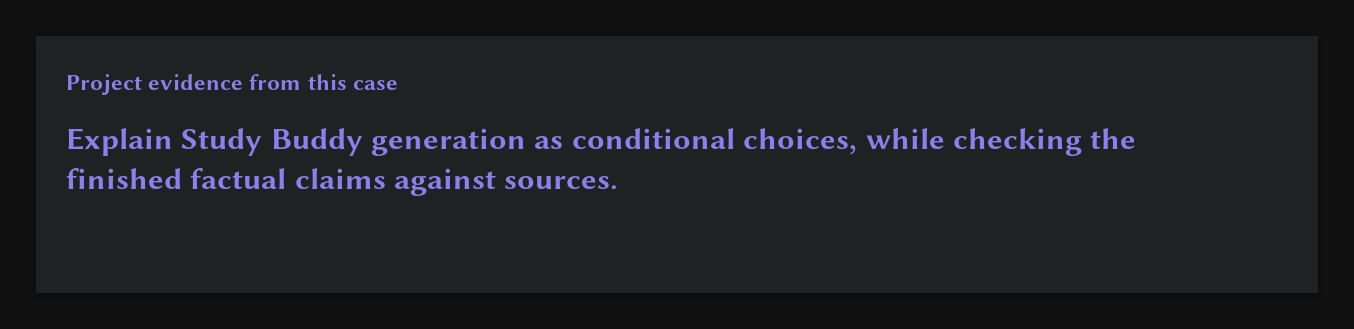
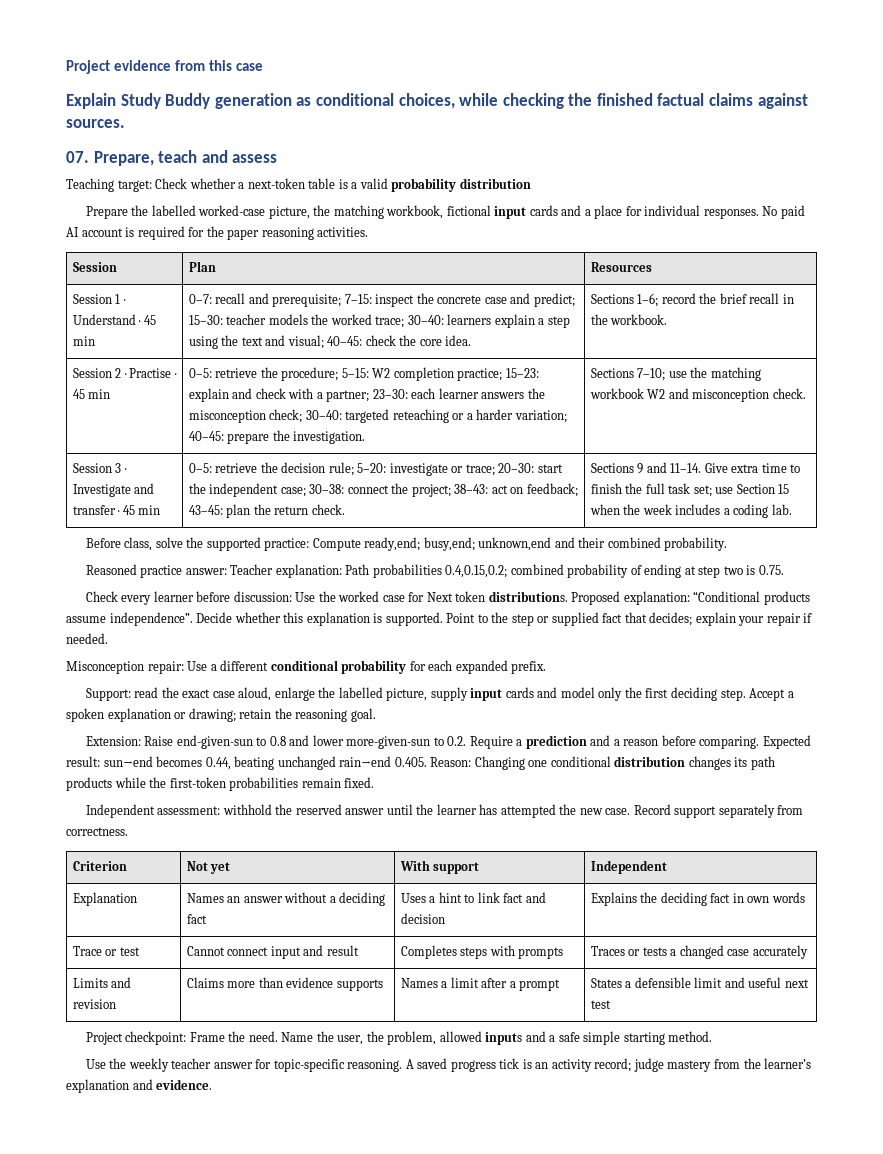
+ 07. Prepare, teach and assess
+ Teaching target: Check whether a next-token table is a valid probability distribution
+ Prepare the labelled worked-case picture, the matching workbook, fictional input cards and a place for individual responses. No paid AI account is required for the paper reasoning activities.
+ Session | Plan | Resources
+ Session 1 · Understand · 45 min | 0–7: recall and prerequisite; 7–15: inspect the concrete case and predict; 15–30: teacher models the worked trace; 30–40: learners explain a step using the text and visual; 40–45: check the core idea. | Sections 1–6; record the brief recall in the workbook.
+ Session 2 · Practise · 45 min | 0–5: retrieve the procedure; 5–15: W2 completion practice; 15–23: explain and check with a partner; 23–30: each learner answers the misconception check; 30–40: targeted reteaching or a harder variation; 40–45: prepare the investigation. | Sections 7–10; use the matching workbook W2 and misconception check.
+ Session 3 · Investigate and transfer · 45 min | 0–5: retrieve the decision rule; 5–20: investigate or trace; 20–30: start the independent case; 30–38: connect the project; 38–43: act on feedback; 43–45: plan the return check. | Sections 9 and 11–14. Give extra time to finish the full task set; use Section 15 when the week includes a coding lab.
+ Before class, solve the supported practice: Compute ready,end; busy,end; unknown,end and their combined probability.
+ Reasoned practice answer: Teacher explanation: Path probabilities 0.4,0.15,0.2; combined probability of ending at step two is 0.75.
+ Check every learner before discussion: Use the worked case for Next token distributions. Proposed explanation: “Conditional products assume independence”. Decide whether this explanation is supported. Point to the step or supplied fact that decides; explain your repair if needed.
+ Misconception repair: Use a different conditional probability for each expanded prefix.
+ Support: read the exact case aloud, enlarge the labelled picture, supply input cards and model only the first deciding step. Accept a spoken explanation or drawing; retain the reasoning goal.
+ Extension: Raise end-given-sun to 0.8 and lower more-given-sun to 0.2. Require a prediction and a reason before comparing. Expected result: sun→end becomes 0.44, beating unchanged rain→end 0.405. Reason: Changing one conditional distribution changes its path products while the first-token probabilities remain fixed.
+ Independent assessment: withhold the reserved answer until the learner has attempted the new case. Record support separately from correctness.
+ Criterion | Not yet | With support | Independent
+ Explanation | Names an answer without a deciding fact | Uses a hint to link fact and decision | Explains the deciding fact in own words
+ Trace or test | Cannot connect input and result | Completes steps with prompts | Traces or tests a changed case accurately
+ Limits and revision | Claims more than evidence supports | Names a limit after a prompt | States a defensible limit and useful next test
+ Project checkpoint: Frame the need. Name the user, the problem, allowed inputs and a safe simple starting method.
+ Use the weekly teacher answer for topic-specific reasoning. A saved progress tick is an activity record; judge mastery from the learner’s explanation and evidence.

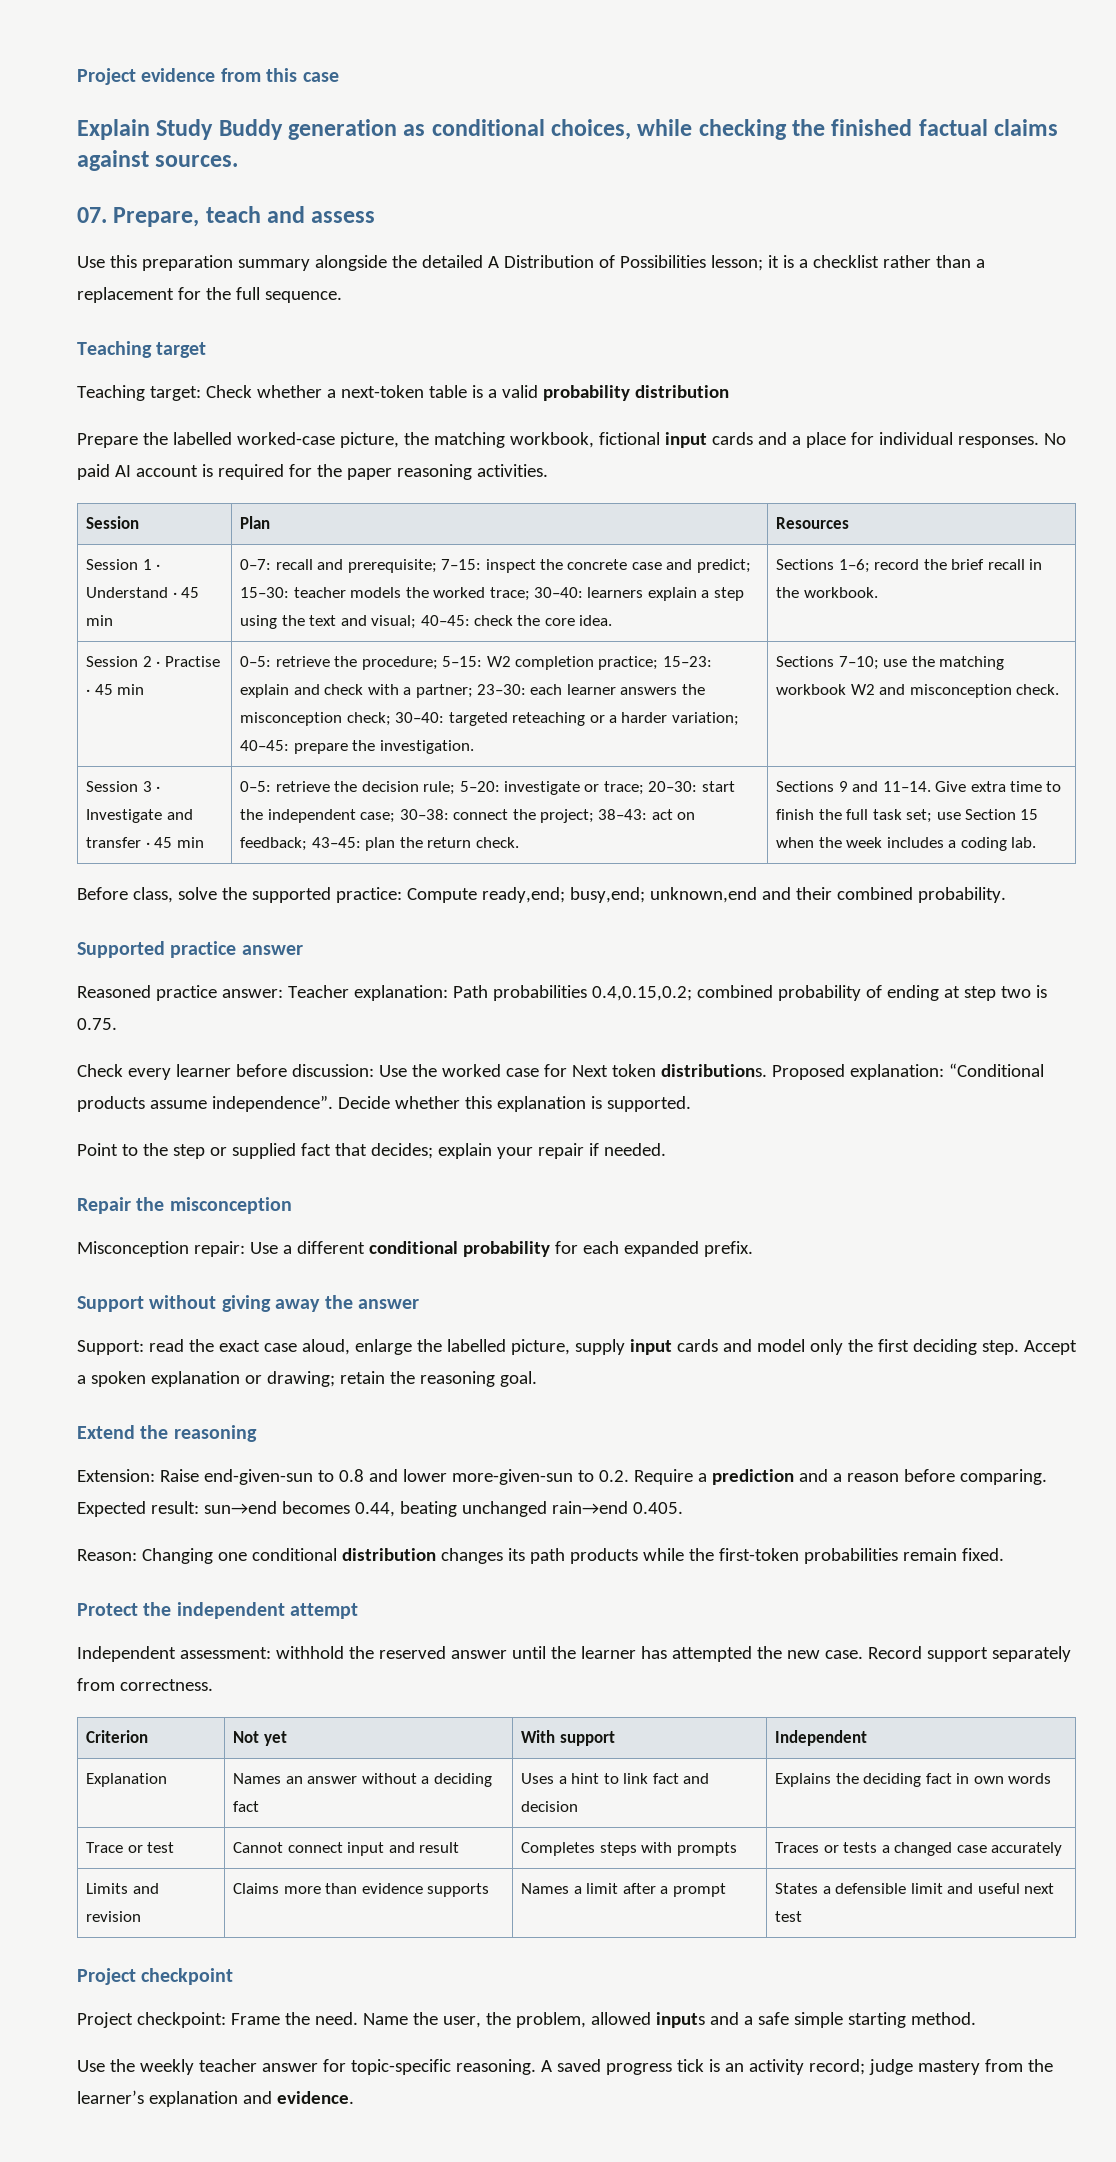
+ Use this preparation summary alongside the detailed A Distribution of Possibilities lesson; it is a checklist rather than a replacement for the full sequence.
+ Teaching target
+ Supported practice answer
- Decide whether this explanation is supported. Point to the step or supplied fact that decides; explain your repair if needed.
+ Decide whether this explanation is supported.
+ Point to the step or supplied fact that decides; explain your repair if needed.
+ Repair the misconception
+ Support without giving away the answer
+ Extend the reasoning
- Expected result: sun→end becomes 0.44, beating unchanged rain→end 0.405. Reason: Changing one conditional distribution changes its path products while the first-token probabilities remain fixed.
+ Expected result: sun→end becomes 0.44, beating unchanged rain→end 0.405.
+ Reason: Changing one conditional distribution changes its path products while the first-token probabilities remain fixed.
+ Protect the independent attempt
+ Project checkpoint

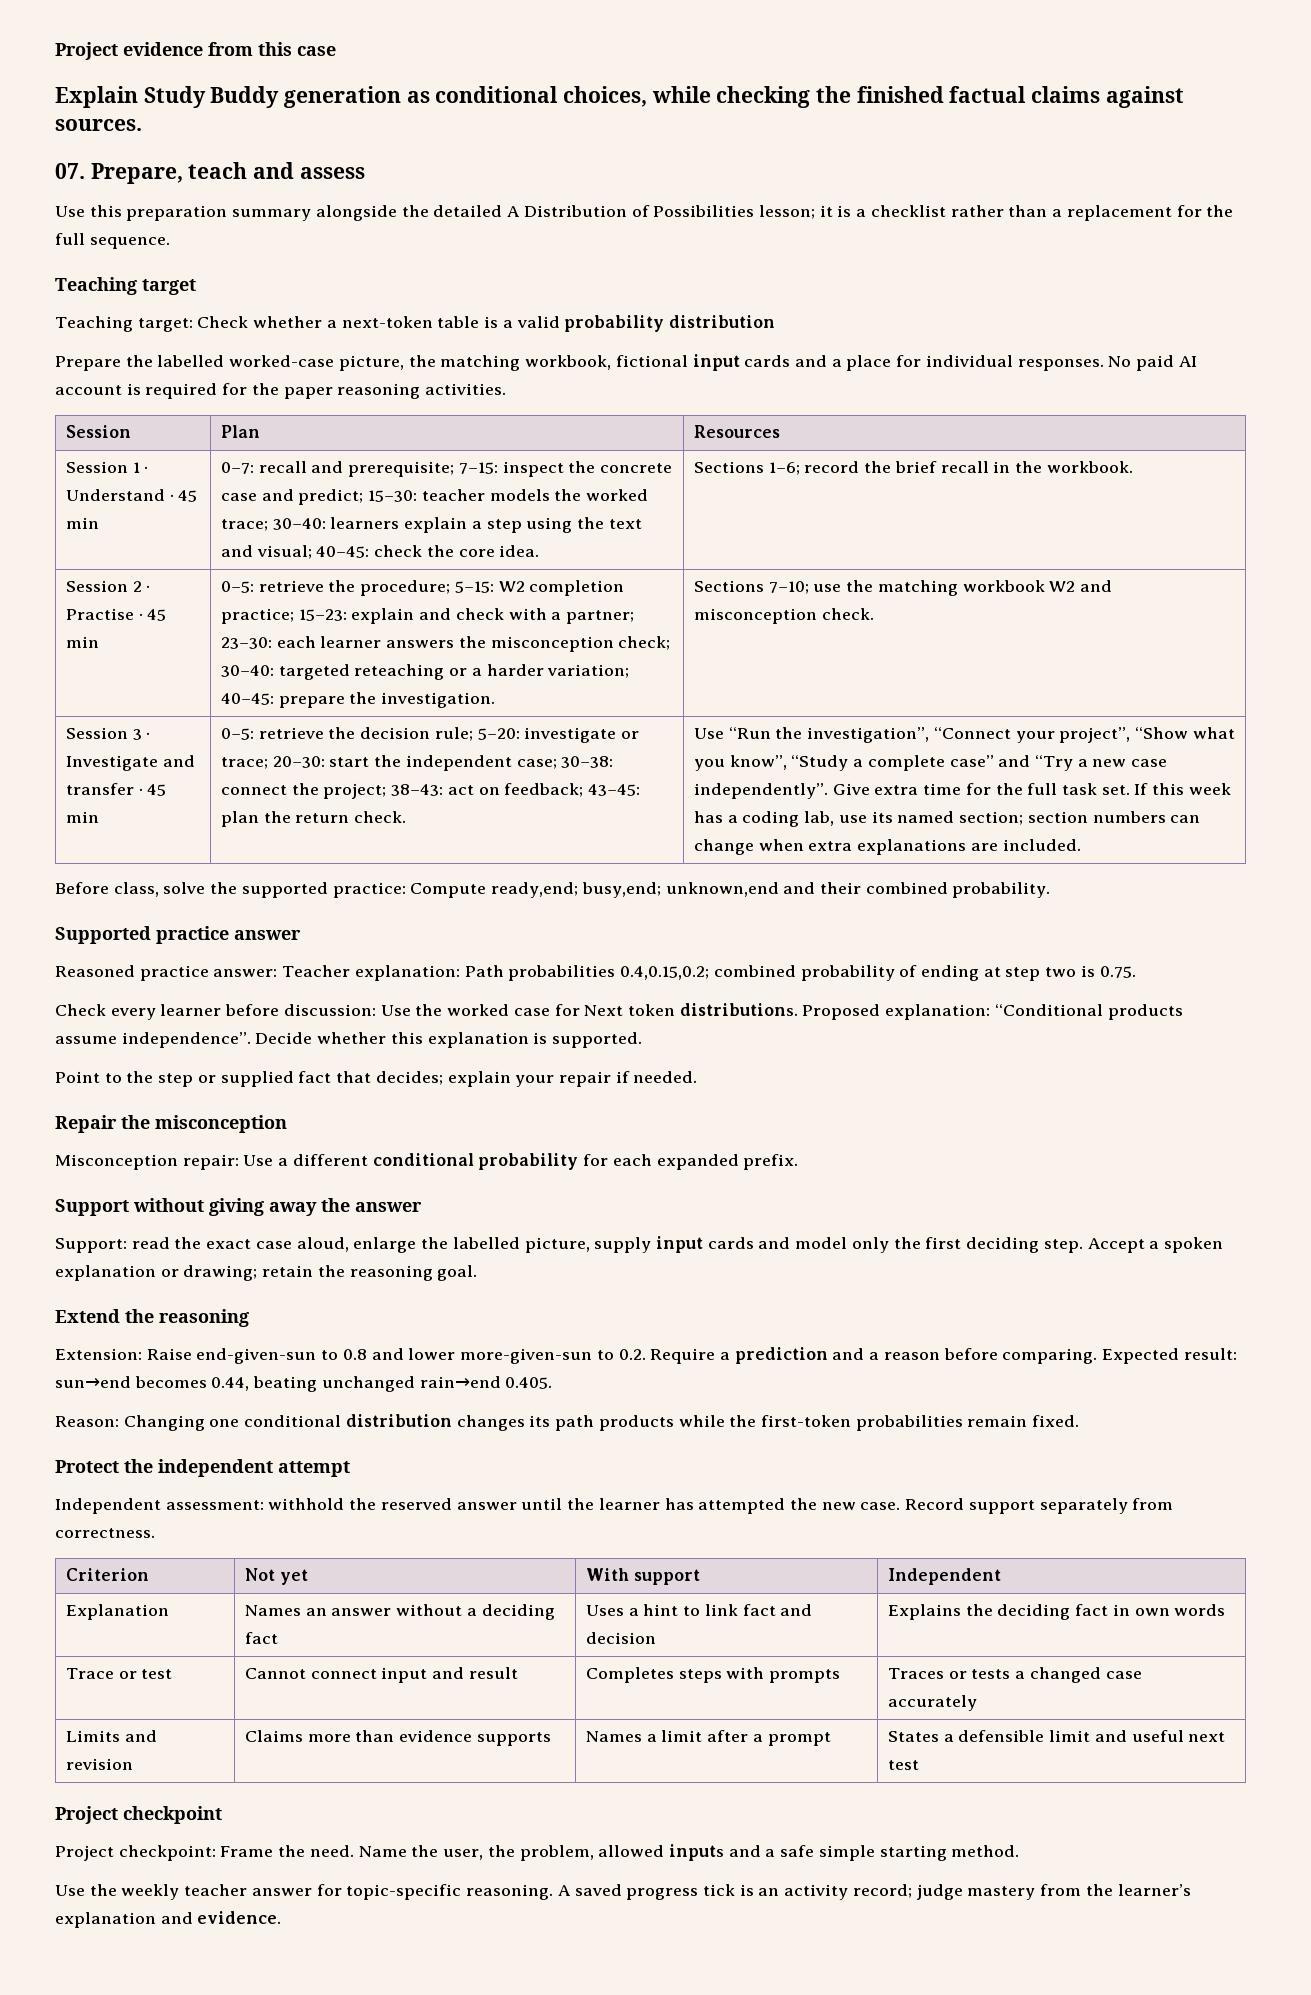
- Sections 9 and 11–14.
+ Use “Run the investigation”, “Connect your project”, “Show what you know”, “Study a complete case” and “Try a new case independently”.
- Give extra time to finish the full task set; use Section 15 when the week includes a coding lab.
+ Give extra time for the full task set. If this week has a coding lab, use its named section; section numbers can change when extra explanations are included.

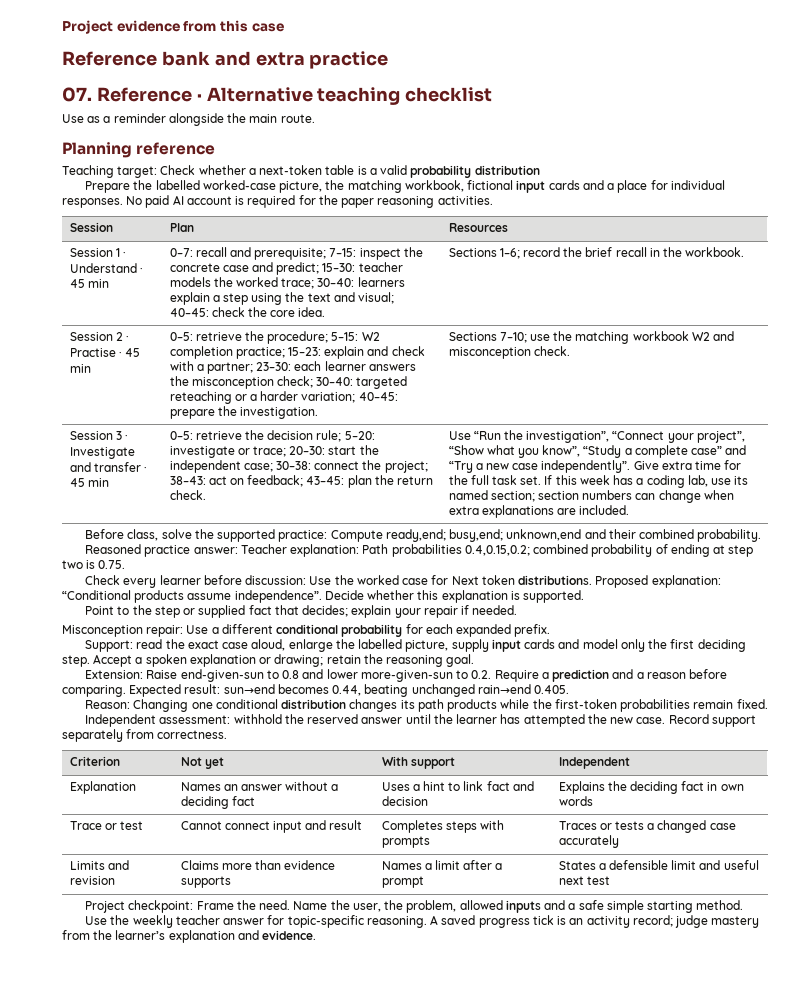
- Explain Study Buddy generation as conditional choices, while checking the finished factual claims against sources.
- 07. Prepare, teach and assess
- Use this preparation summary alongside the detailed A Distribution of Possibilities lesson; it is a checklist rather than a replacement for the full sequence.
- Teaching target
+ Reference bank and extra practice
+ 07. Reference · Alternative teaching checklist
+ Use as a reminder alongside the main route.
+ Planning reference
- Supported practice answer
- Repair the misconception
- Support without giving away the answer
- Extend the reasoning
- Protect the independent attempt
- Project checkpoint

